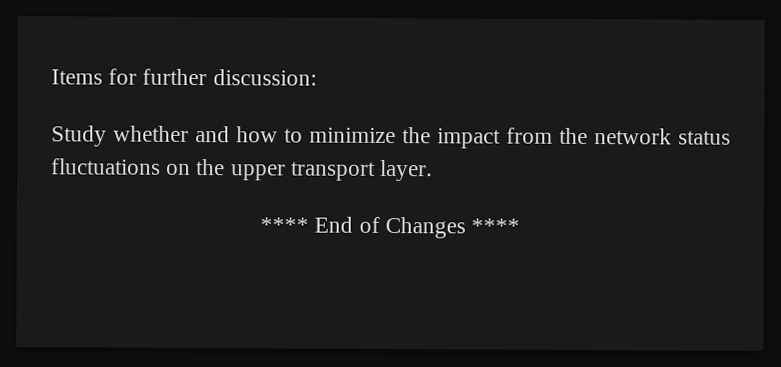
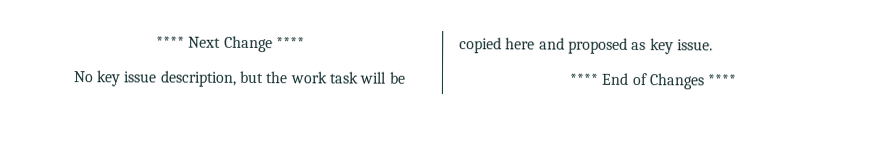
- Items for further discussion:
- Study whether and how to minimize the impact from the network status fluctuations on the upper transport layer.
+ **** Next Change ****
+ No key issue description, but the work task will be copied here and proposed as key issue.

